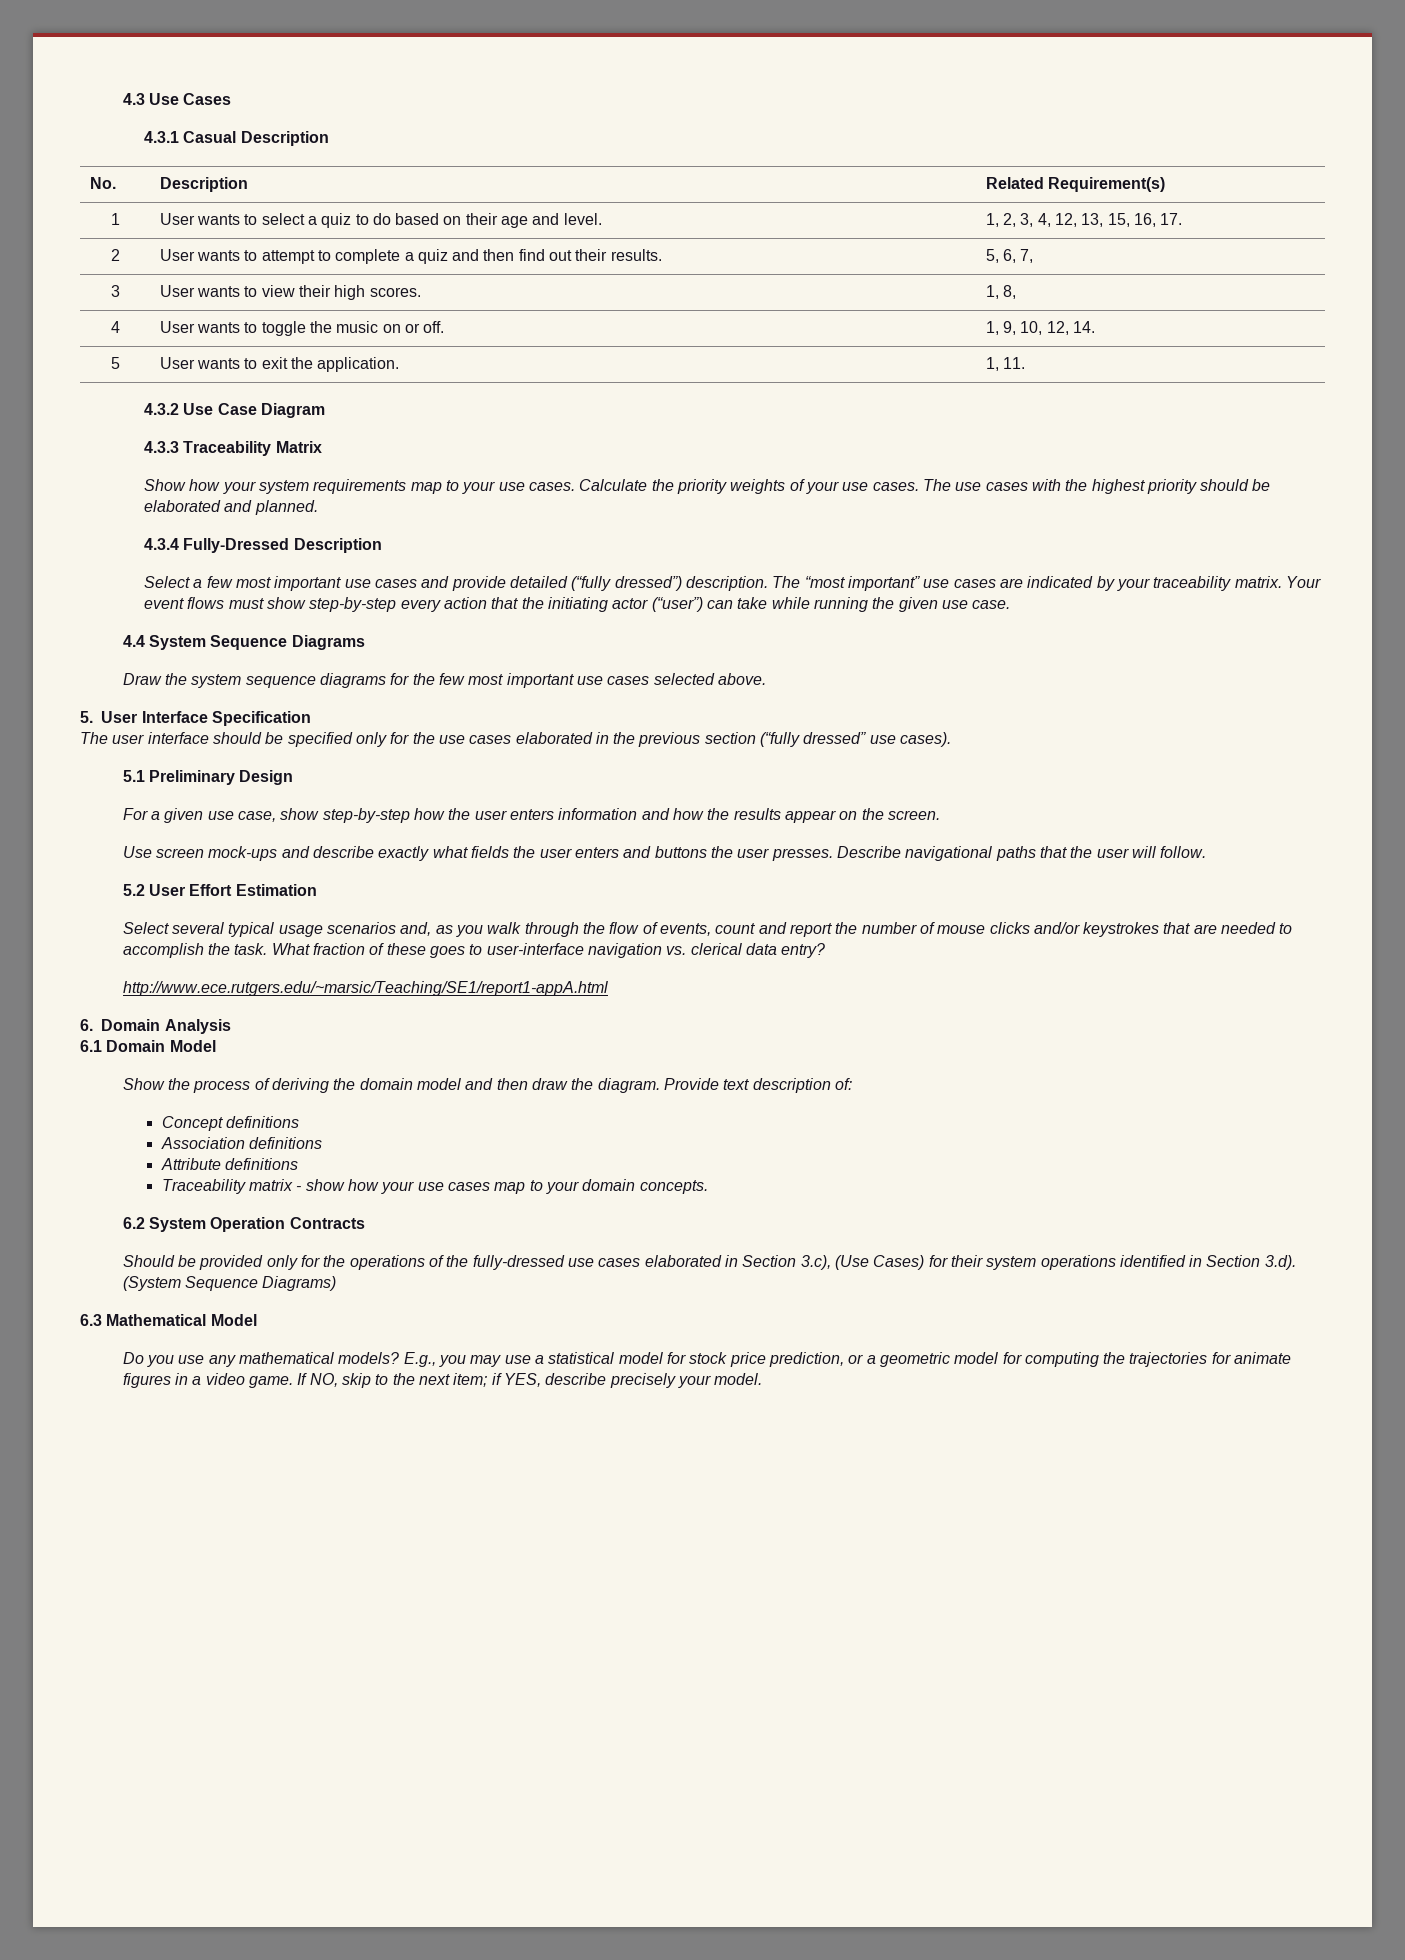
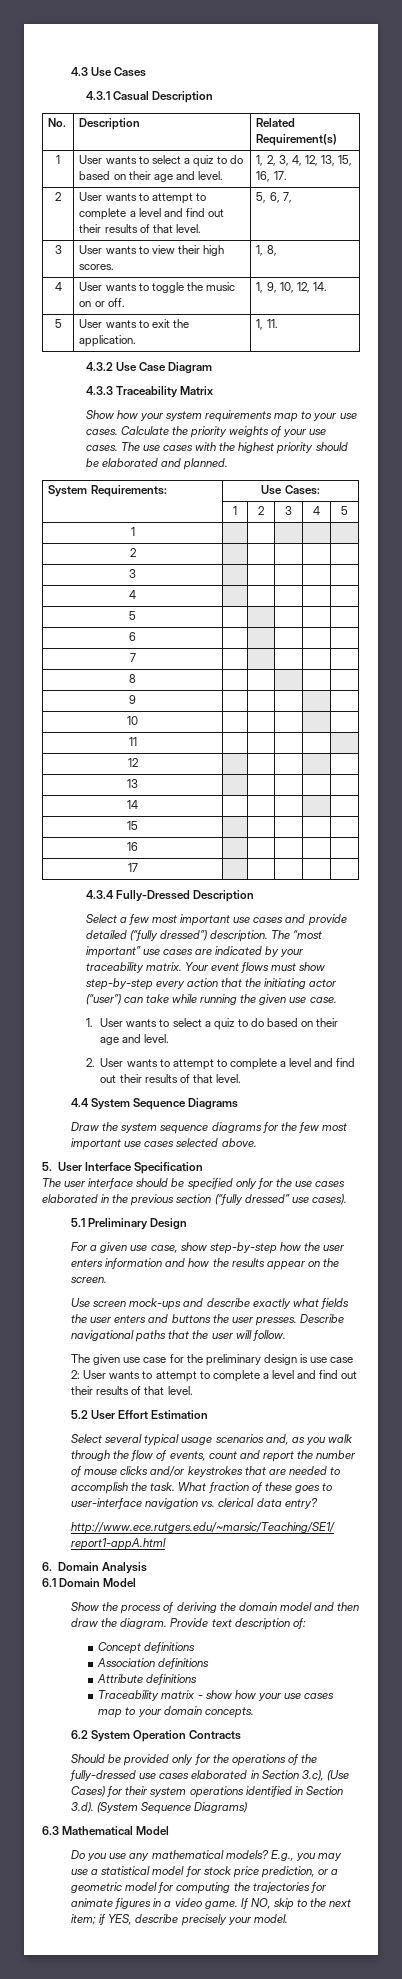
- 2 | User wants to attempt to complete a quiz and then find out their results. | 5, 6, 7,
+ 2 | User wants to attempt to complete a level and find out their results of that level. | 5, 6, 7,
+ System Requirements: | Use Cases:
+ | 1 | 2 | 3 | 4 | 5
+ 1 | | | | |
+ 2 | | | | |
+ 3 | | | | |
+ 4 | | | | |
+ 5 | | | | |
+ 6 | | | | |
+ 7 | | | | |
+ 8 | | | | |
+ 9 | | | | |
+ 10 | | | | |
+ 11 | | | | |
+ 12 | | | | |
+ 13 | | | | |
+ 14 | | | | |
+ 15 | | | | |
+ 16 | | | | |
+ 17 | | | | |
+ 1. User wants to select a quiz to do based on their age and level.
+ 2. User wants to attempt to complete a level and find out their results of that level.
+ The given use case for the preliminary design is use case 2: User wants to attempt to complete a level and find out their results of that level.

